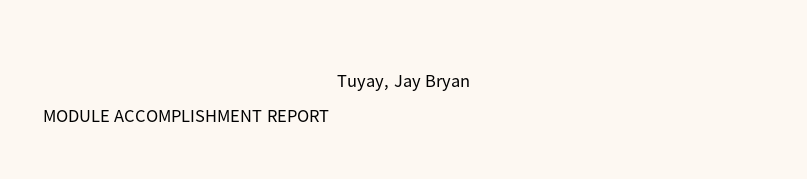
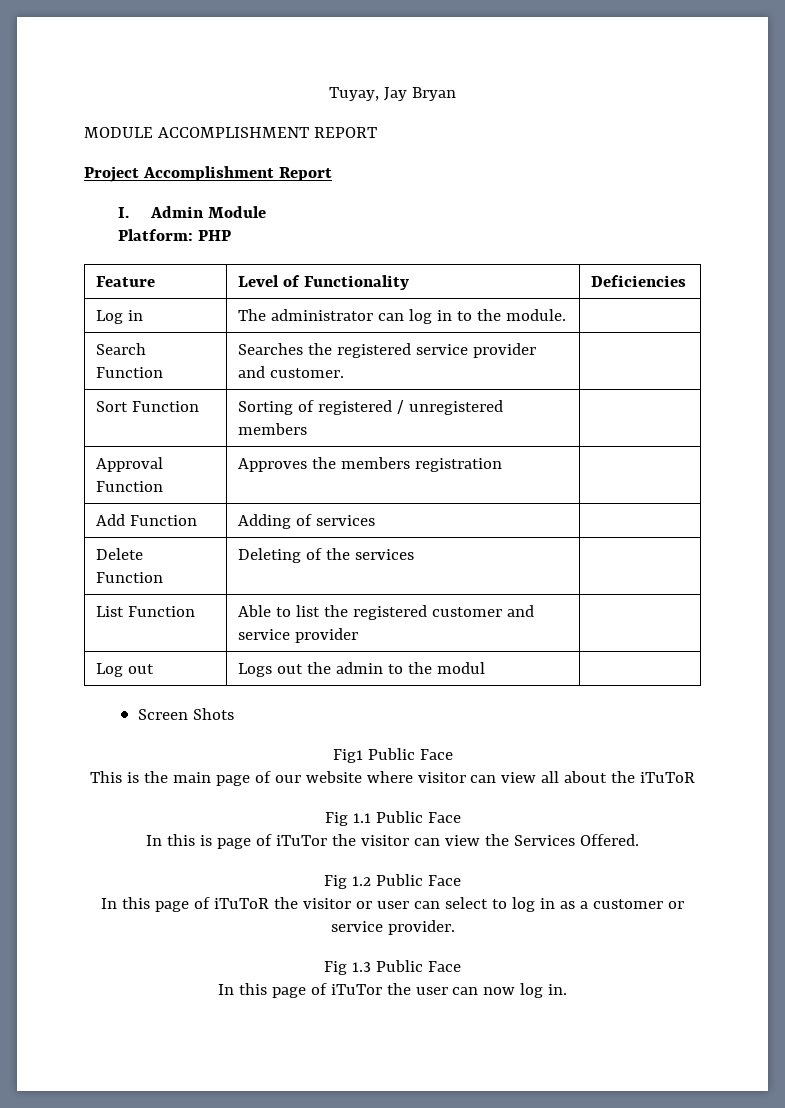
+ Project Accomplishment Report
+ I. Admin Module
+ Platform: PHP
+ Feature | Level of Functionality | Deficiencies
+ Log in | The administrator can log in to the module. |
+ Search Function | Searches the registered service provider and customer. |
+ Sort Function | Sorting of registered / unregistered members |
+ Approval Function | Approves the members registration |
+ Add Function | Adding of services |
+ Delete Function | Deleting of the services |
+ List Function | Able to list the registered customer and service provider |
+ Log out | Logs out the admin to the modul |
+ Screen Shots
+ Fig1 Public Face
+ This is the main page of our website where visitor can view all about the iTuToR
+ Fig 1.1 Public Face
+ In this is page of iTuTor the visitor can view the Services Offered.
+ Fig 1.2 Public Face
+ In this page of iTuToR the visitor or user can select to log in as a customer or service provider.
+ Fig 1.3 Public Face
+ In this page of iTuTor the user can now log in.

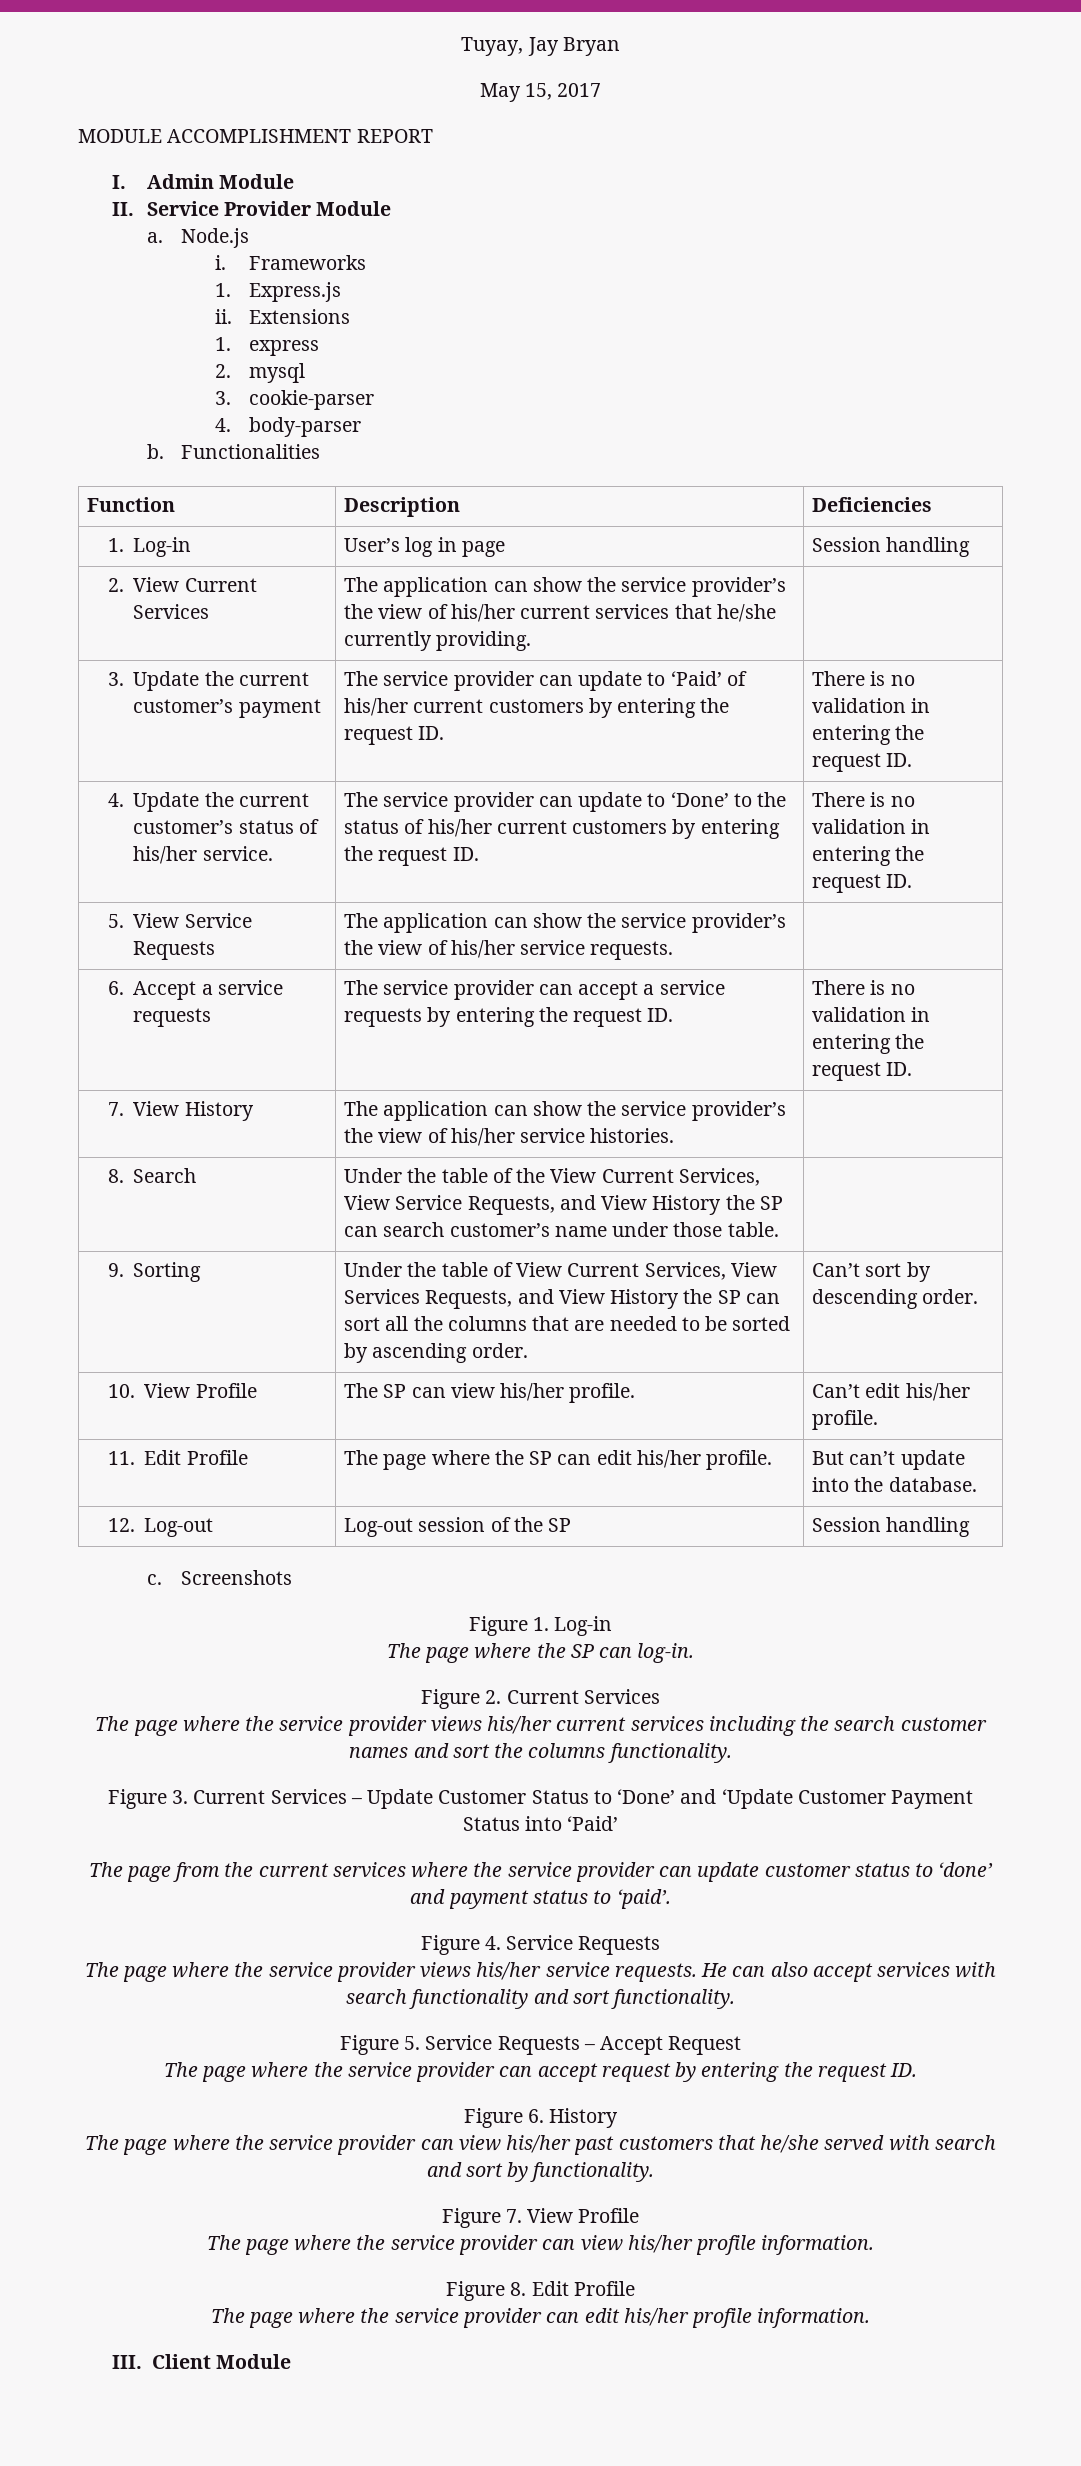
+ May 15, 2017
- Project Accomplishment Report
- Platform: PHP
- Feature | Level of Functionality | Deficiencies
- Log in | The administrator can log in to the module. |
- Search Function | Searches the registered service provider and customer. |
- Sort Function | Sorting of registered / unregistered members |
- Approval Function | Approves the members registration |
- Add Function | Adding of services |
- Delete Function | Deleting of the services |
- List Function | Able to list the registered customer and service provider |
- Log out | Logs out the admin to the modul |
- Screen Shots
- Fig1 Public Face
- This is the main page of our website where visitor can view all about the iTuToR
- Fig 1.1 Public Face
- In this is page of iTuTor the visitor can view the Services Offered.
- Fig 1.2 Public Face
- In this page of iTuToR the visitor or user can select to log in as a customer or service provider.
- Fig 1.3 Public Face
- In this page of iTuTor the user can now log in.
+ II. Service Provider Module
+ a. Node.js
+ i. Frameworks
+ 1. Express.js
+ ii. Extensions
+ 1. express
+ 2. mysql
+ 3. cookie-parser
+ 4. body-parser
+ b. Functionalities
+ Function | Description | Deficiencies
+ 1. Log-in | User’s log in page | Session handling
+ 2. View Current Services | The application can show the service provider’s the view of his/her current services that he/she currently providing. |
+ 3. Update the current customer’s payment | The service provider can update to ‘Paid’ of his/her current customers by entering the request ID. | There is no validation in entering the request ID.
+ 4. Update the current customer’s status of his/her service. | The service provider can update to ‘Done’ to the status of his/her current customers by entering the request ID. | There is no validation in entering the request ID.
+ 5. View Service Requests | The application can show the service provider’s the view of his/her service requests. |
+ 6. Accept a service requests | The service provider can accept a service requests by entering the request ID. | There is no validation in entering the request ID.
+ 7. View History | The application can show the service provider’s the view of his/her service histories. |
+ 8. Search | Under the table of the View Current Services, View Service Requests, and View History the SP can search customer’s name under those table. |
+ 9. Sorting | Under the table of View Current Services, View Services Requests, and View History the SP can sort all the columns that are needed to be sorted by ascending order. | Can’t sort by descending order.
+ 10. View Profile | The SP can view his/her profile. | Can’t edit his/her profile.
+ 11. Edit Profile | The page where the SP can edit his/her profile. | But can’t update into the database.
+ 12. Log-out | Log-out session of the SP | Session handling
+ c. Screenshots
+ Figure 1. Log-in
+ The page where the SP can log-in.
+ Figure 2. Current Services
+ The page where the service provider views his/her current services including the search customer names and sort the columns functionality.
+ Figure 3. Current Services – Update Customer Status to ‘Done’ and ‘Update Customer Payment Status into ‘Paid’
+ The page from the current services where the service provider can update customer status to ‘done’ and payment status to ‘paid’.
+ Figure 4. Service Requests
+ The page where the service provider views his/her service requests. He can also accept services with search functionality and sort functionality.
+ Figure 5. Service Requests – Accept Request
+ The page where the service provider can accept request by entering the request ID.
+ Figure 6. History
+ The page where the service provider can view his/her past customers that he/she served with search and sort by functionality.
+ Figure 7. View Profile
+ The page where the service provider can view his/her profile information.
+ Figure 8. Edit Profile
+ The page where the service provider can edit his/her profile information.
+ III. Client Module

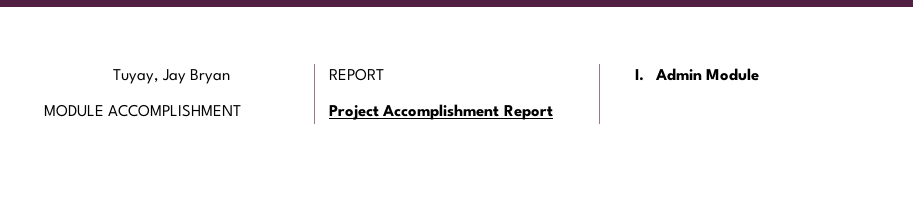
- May 15, 2017
+ Project Accomplishment Report
- II. Service Provider Module
- a. Node.js
- i. Frameworks
- 1. Express.js
- ii. Extensions
- 1. express
- 2. mysql
- 3. cookie-parser
- 4. body-parser
- b. Functionalities
- Function | Description | Deficiencies
- 1. Log-in | User’s log in page | Session handling
- 2. View Current Services | The application can show the service provider’s the view of his/her current services that he/she currently providing. |
- 3. Update the current customer’s payment | The service provider can update to ‘Paid’ of his/her current customers by entering the request ID. | There is no validation in entering the request ID.
- 4. Update the current customer’s status of his/her service. | The service provider can update to ‘Done’ to the status of his/her current customers by entering the request ID. | There is no validation in entering the request ID.
- 5. View Service Requests | The application can show the service provider’s the view of his/her service requests. |
- 6. Accept a service requests | The service provider can accept a service requests by entering the request ID. | There is no validation in entering the request ID.
- 7. View History | The application can show the service provider’s the view of his/her service histories. |
- 8. Search | Under the table of the View Current Services, View Service Requests, and View History the SP can search customer’s name under those table. |
- 9. Sorting | Under the table of View Current Services, View Services Requests, and View History the SP can sort all the columns that are needed to be sorted by ascending order. | Can’t sort by descending order.
- 10. View Profile | The SP can view his/her profile. | Can’t edit his/her profile.
- 11. Edit Profile | The page where the SP can edit his/her profile. | But can’t update into the database.
- 12. Log-out | Log-out session of the SP | Session handling
- c. Screenshots
- Figure 1. Log-in
- The page where the SP can log-in.
- Figure 2. Current Services
- The page where the service provider views his/her current services including the search customer names and sort the columns functionality.
- Figure 3. Current Services – Update Customer Status to ‘Done’ and ‘Update Customer Payment Status into ‘Paid’
- The page from the current services where the service provider can update customer status to ‘done’ and payment status to ‘paid’.
- Figure 4. Service Requests
- The page where the service provider views his/her service requests. He can also accept services with search functionality and sort functionality.
- Figure 5. Service Requests – Accept Request
- The page where the service provider can accept request by entering the request ID.
- Figure 6. History
- The page where the service provider can view his/her past customers that he/she served with search and sort by functionality.
- Figure 7. View Profile
- The page where the service provider can view his/her profile information.
- Figure 8. Edit Profile
- The page where the service provider can edit his/her profile information.
- III. Client Module

